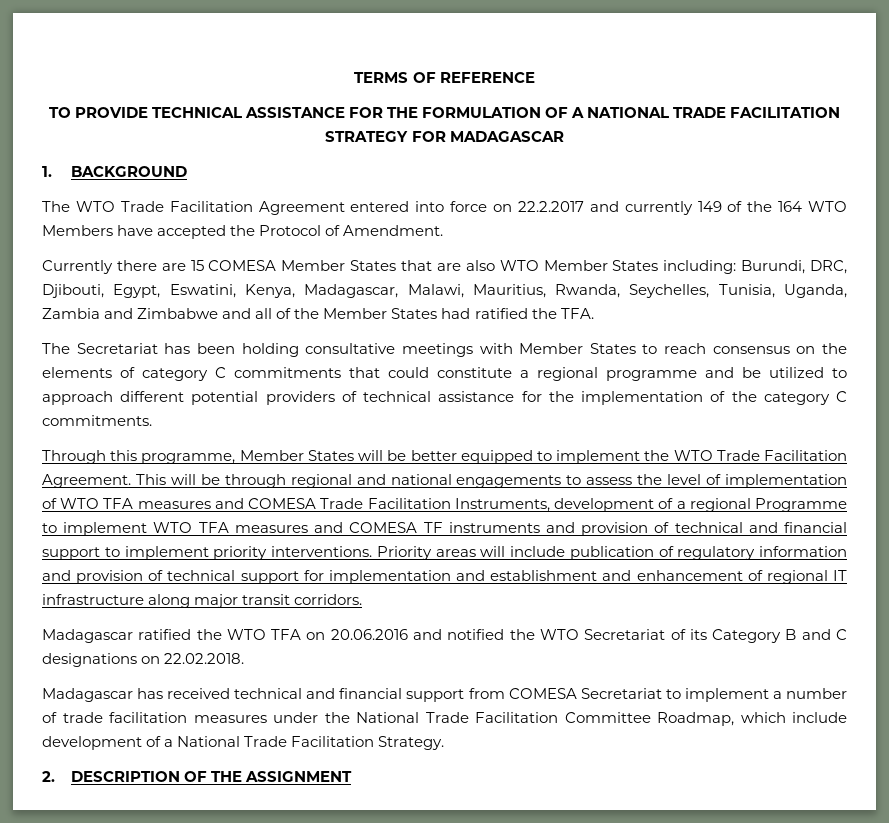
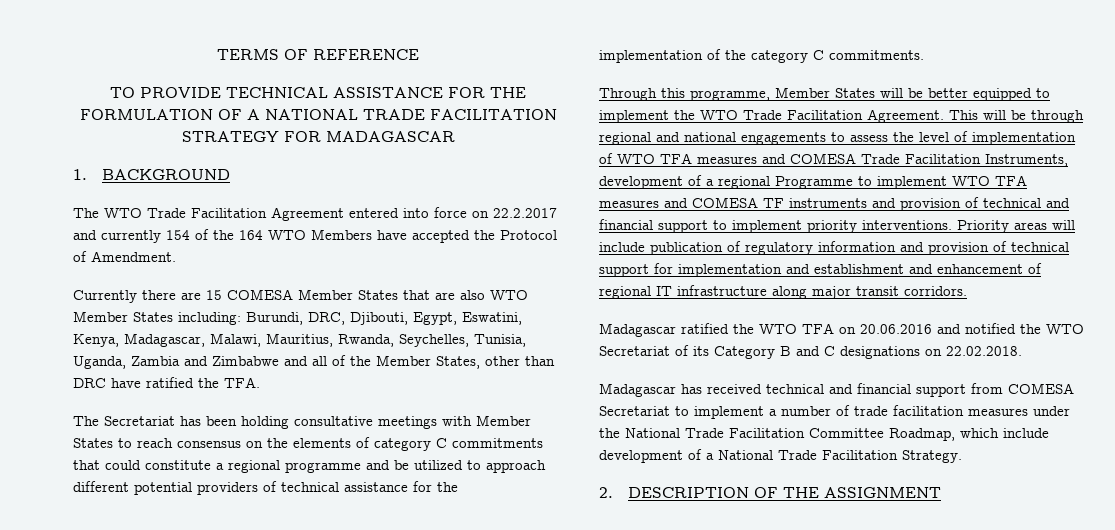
- The WTO Trade Facilitation Agreement entered into force on 22.2.2017 and currently 149 of the 164 WTO Members have accepted the Protocol of Amendment.
+ The WTO Trade Facilitation Agreement entered into force on 22.2.2017 and currently 154 of the 164 WTO Members have accepted the Protocol of Amendment.
- Currently there are 15 COMESA Member States that are also WTO Member States including: Burundi, DRC, Djibouti, Egypt, Eswatini, Kenya, Madagascar, Malawi, Mauritius, Rwanda, Seychelles, Tunisia, Uganda, Zambia and Zimbabwe and all of the Member States had ratified the TFA.
+ Currently there are 15 COMESA Member States that are also WTO Member States including: Burundi, DRC, Djibouti, Egypt, Eswatini, Kenya, Madagascar, Malawi, Mauritius, Rwanda, Seychelles, Tunisia, Uganda, Zambia and Zimbabwe and all of the Member States, other than DRC have ratified the TFA.

